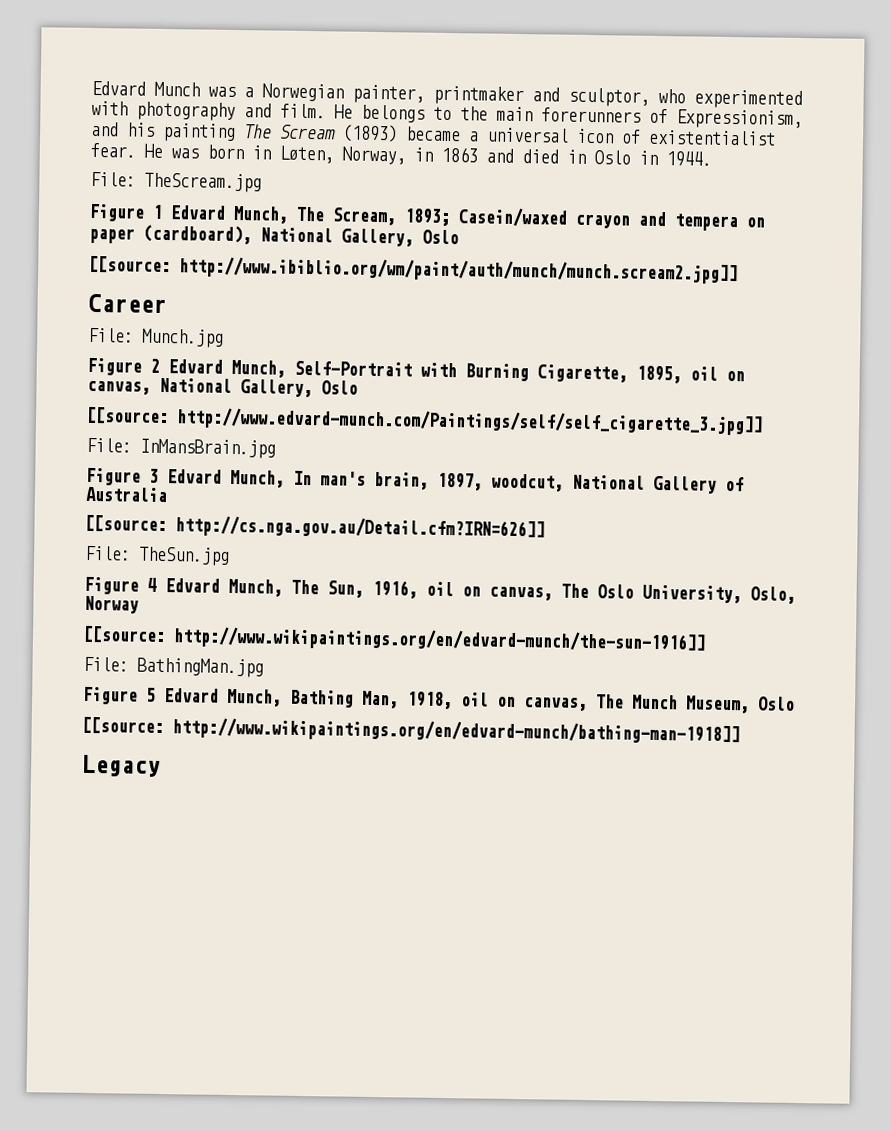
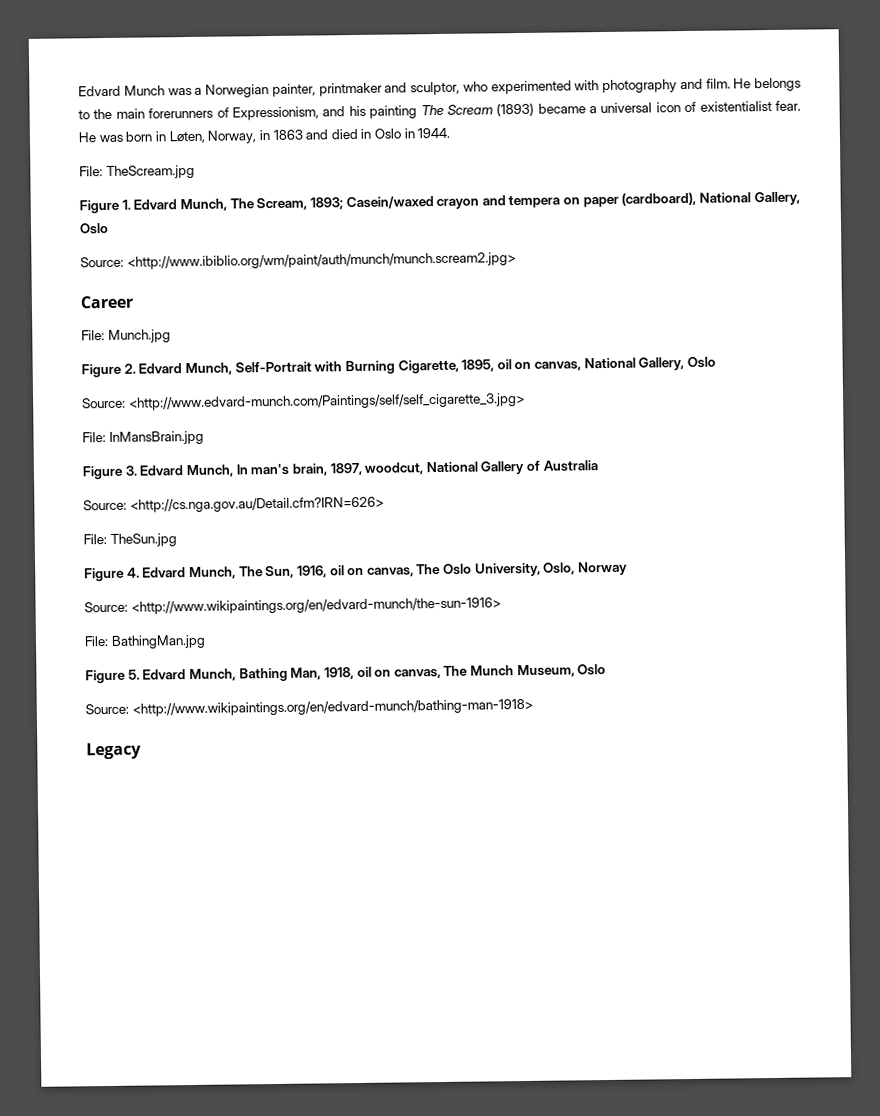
- Figure 1 Edvard Munch, The Scream, 1893; Casein/waxed crayon and tempera on paper (cardboard), National Gallery, Oslo
+ Figure 1. Edvard Munch, The Scream, 1893; Casein/waxed crayon and tempera on paper (cardboard), National Gallery, Oslo
- [[source: http://www.ibiblio.org/wm/paint/auth/munch/munch.scream2.jpg]]
+ Source: <http://www.ibiblio.org/wm/paint/auth/munch/munch.scream2.jpg>
- Figure 2 Edvard Munch, Self-Portrait with Burning Cigarette, 1895, oil on canvas, National Gallery, Oslo
+ Figure 2. Edvard Munch, Self-Portrait with Burning Cigarette, 1895, oil on canvas, National Gallery, Oslo
- [[source: http://www.edvard-munch.com/Paintings/self/self_cigarette_3.jpg]]
+ Source: <http://www.edvard-munch.com/Paintings/self/self_cigarette_3.jpg>
- Figure 3 Edvard Munch, In man's brain, 1897, woodcut, National Gallery of Australia
+ Figure 3. Edvard Munch, In man's brain, 1897, woodcut, National Gallery of Australia
- [[source: http://cs.nga.gov.au/Detail.cfm?IRN=626]]
+ Source: <http://cs.nga.gov.au/Detail.cfm?IRN=626>
- Figure 4 Edvard Munch, The Sun, 1916, oil on canvas, The Oslo University, Oslo, Norway
+ Figure 4. Edvard Munch, The Sun, 1916, oil on canvas, The Oslo University, Oslo, Norway
- [[source: http://www.wikipaintings.org/en/edvard-munch/the-sun-1916]]
+ Source: <http://www.wikipaintings.org/en/edvard-munch/the-sun-1916>
- Figure 5 Edvard Munch, Bathing Man, 1918, oil on canvas, The Munch Museum, Oslo
+ Figure 5. Edvard Munch, Bathing Man, 1918, oil on canvas, The Munch Museum, Oslo
- [[source: http://www.wikipaintings.org/en/edvard-munch/bathing-man-1918]]
+ Source: <http://www.wikipaintings.org/en/edvard-munch/bathing-man-1918>

